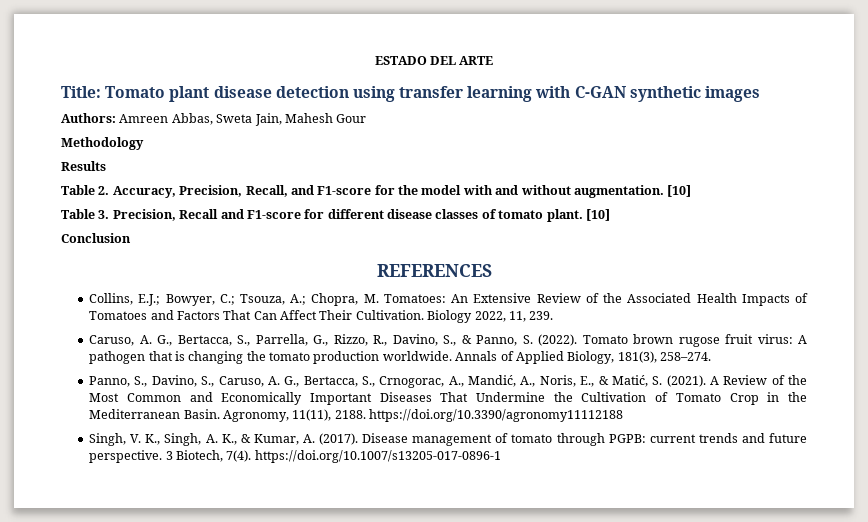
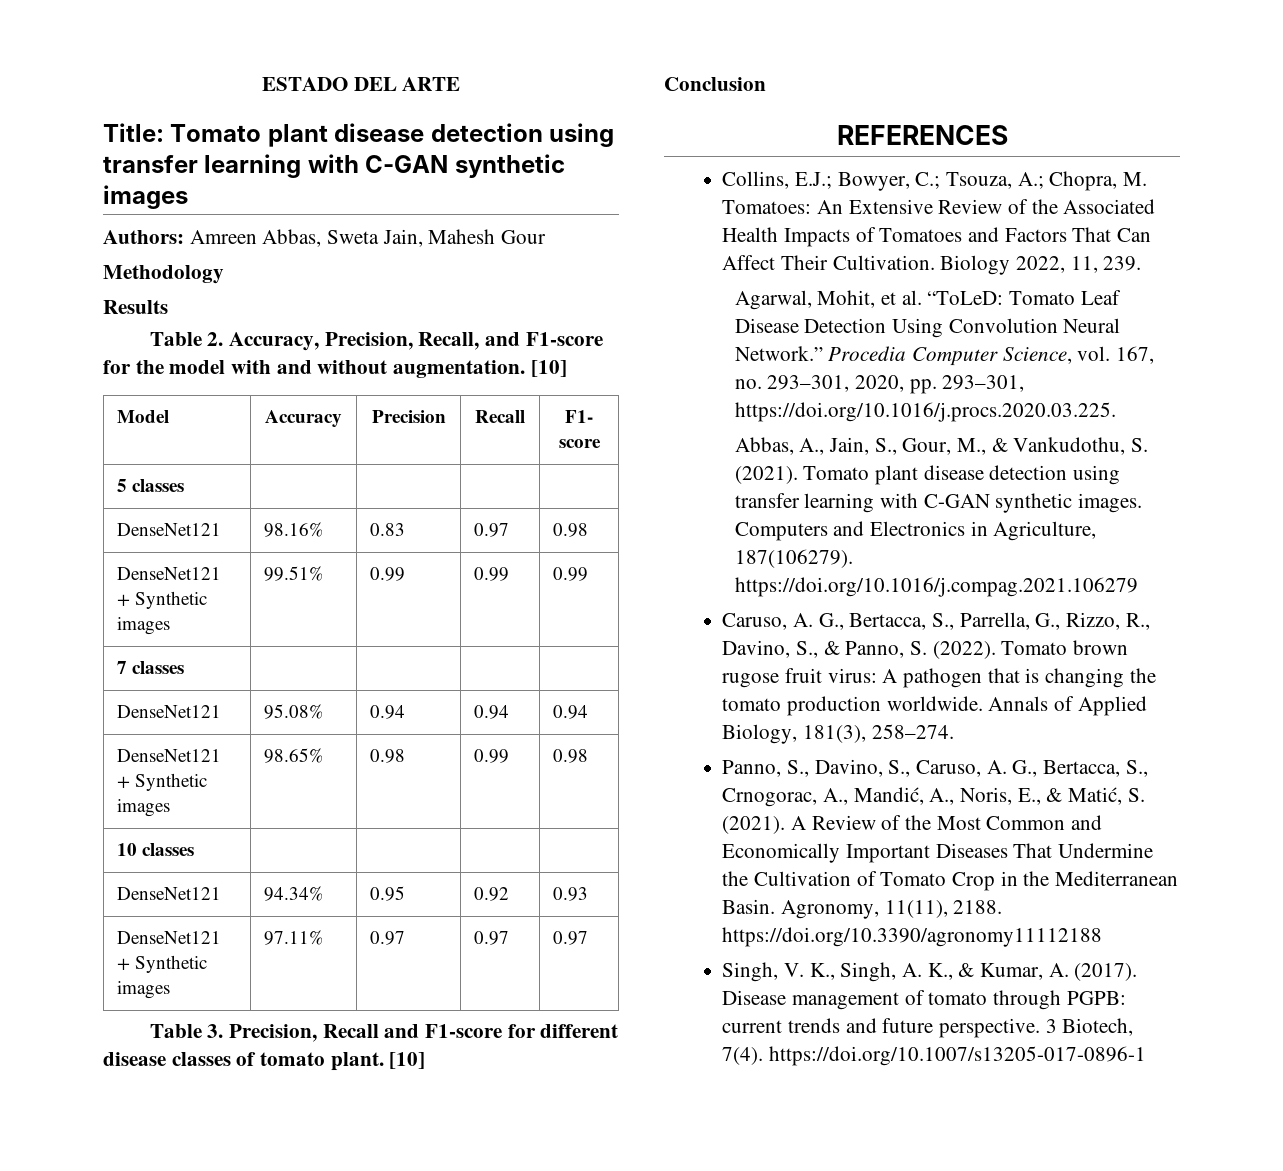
+ Model | Accuracy | Precision | Recall | F1- score
+ 5 classes | | | |
+ DenseNet121 | 98.16% | 0.83 | 0.97 | 0.98
+ DenseNet121 + Synthetic images | 99.51% | 0.99 | 0.99 | 0.99
+ 7 classes | | | |
+ DenseNet121 | 95.08% | 0.94 | 0.94 | 0.94
+ DenseNet121 + Synthetic images | 98.65% | 0.98 | 0.99 | 0.98
+ 10 classes | | | |
+ DenseNet121 | 94.34% | 0.95 | 0.92 | 0.93
+ DenseNet121 + Synthetic images | 97.11% | 0.97 | 0.97 | 0.97
+ Agarwal, Mohit, et al. “ToLeD: Tomato Leaf Disease Detection Using Convolution Neural Network.” Procedia Computer Science, vol. 167, no. 293–301, 2020, pp. 293–301, https://doi.org/10.1016/j.procs.2020.03.225.
+ Abbas, A., Jain, S., Gour, M., & Vankudothu, S. (2021). Tomato plant disease detection using transfer learning with C-GAN synthetic images. Computers and Electronics in Agriculture, 187(106279). https://doi.org/10.1016/j.compag.2021.106279

